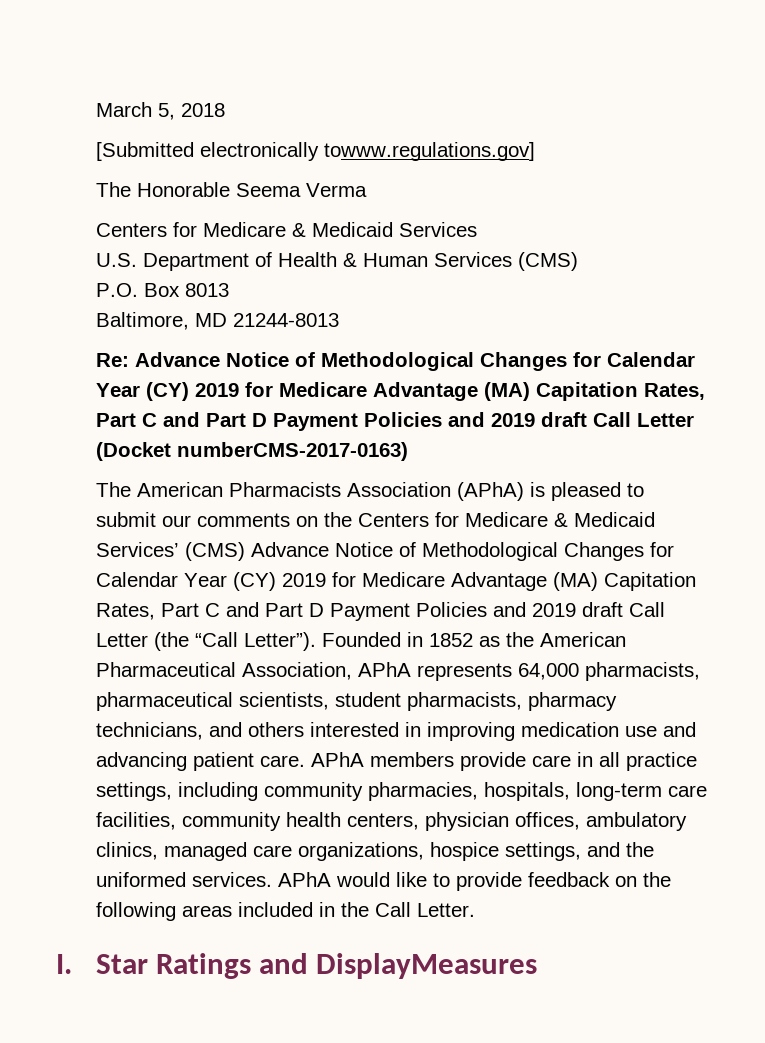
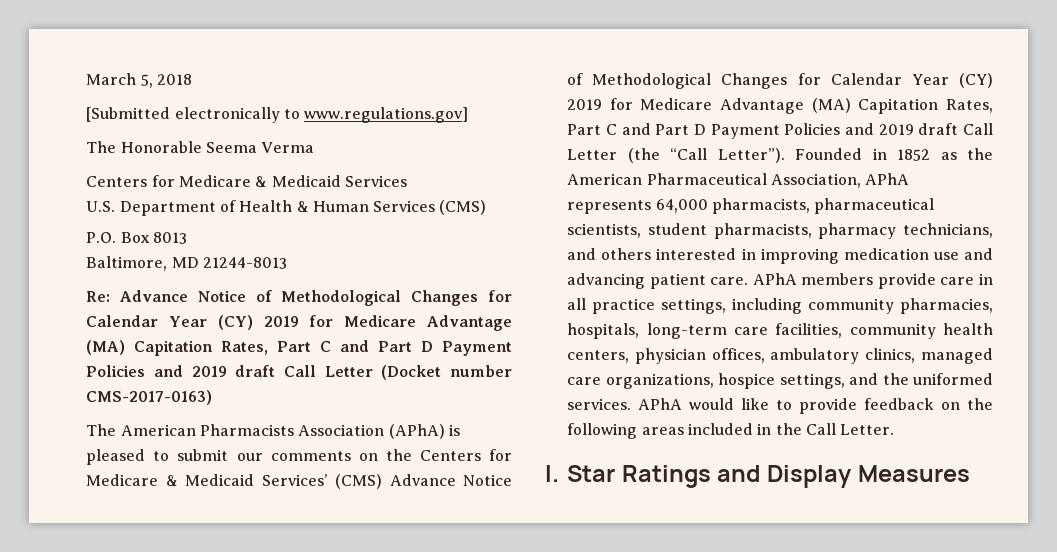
- [Submitted electronically towww.regulations.gov]
+ [Submitted electronically to www.regulations.gov]
- Re: Advance Notice of Methodological Changes for Calendar Year (CY) 2019 for Medicare Advantage (MA) Capitation Rates, Part C and Part D Payment Policies and 2019 draft Call Letter (Docket numberCMS-2017-0163)
+ Re: Advance Notice of Methodological Changes for Calendar Year (CY) 2019 for Medicare Advantage (MA) Capitation Rates, Part C and Part D Payment Policies and 2019 draft Call Letter (Docket number CMS-2017-0163)
- I. Star Ratings and DisplayMeasures
+ I. Star Ratings and Display Measures

